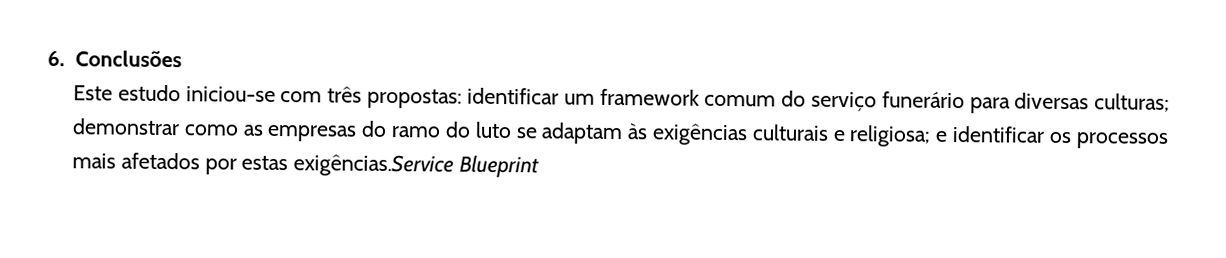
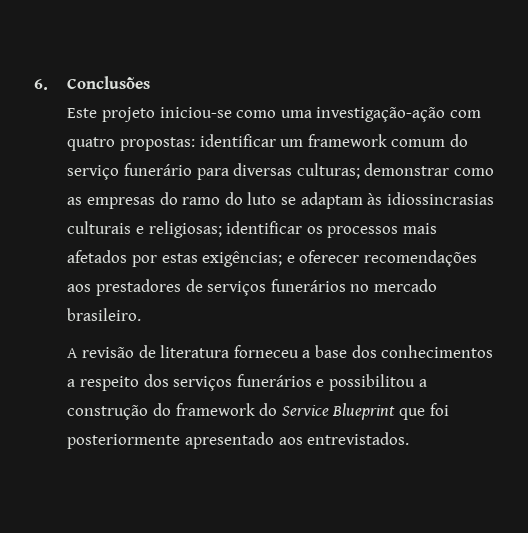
- Este estudo iniciou-se com três propostas: identificar um framework comum do serviço funerário para diversas culturas; demonstrar como as empresas do ramo do luto se adaptam às exigências culturais e religiosa; e identificar os processos mais afetados por estas exigências.Service Blueprint
+ Este projeto iniciou-se como uma investigação-ação com quatro propostas: identificar um framework comum do serviço funerário para diversas culturas; demonstrar como as empresas do ramo do luto se adaptam às idiossincrasias culturais e religiosas; identificar os processos mais afetados por estas exigências; e oferecer recomendações aos prestadores de serviços funerários no mercado brasileiro.
+ A revisão de literatura forneceu a base dos conhecimentos a respeito dos serviços funerários e possibilitou a construção do framework do Service Blueprint que foi posteriormente apresentado aos entrevistados.

